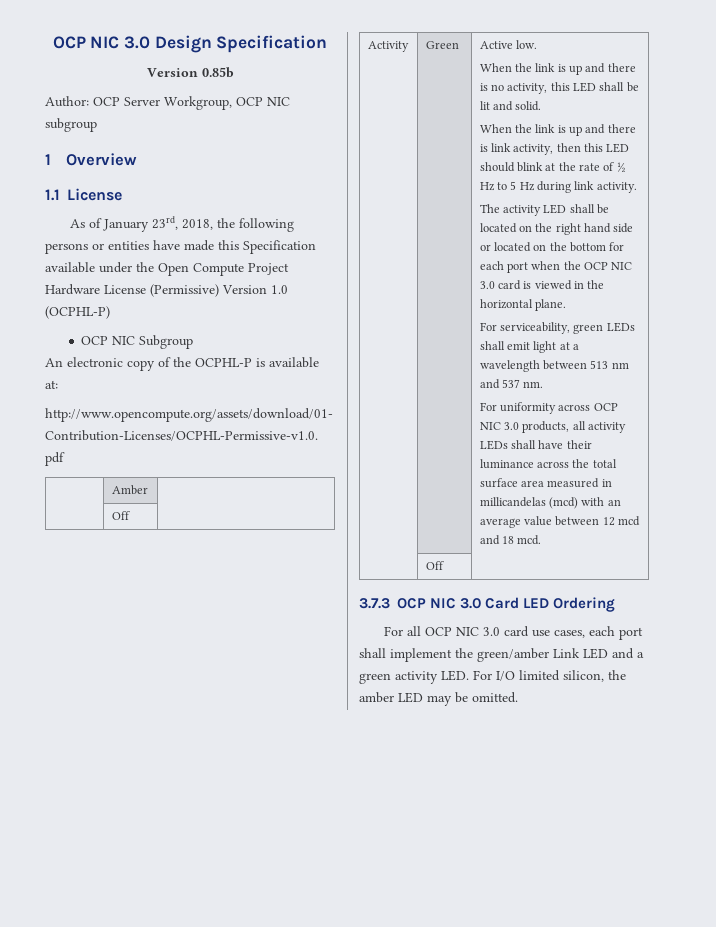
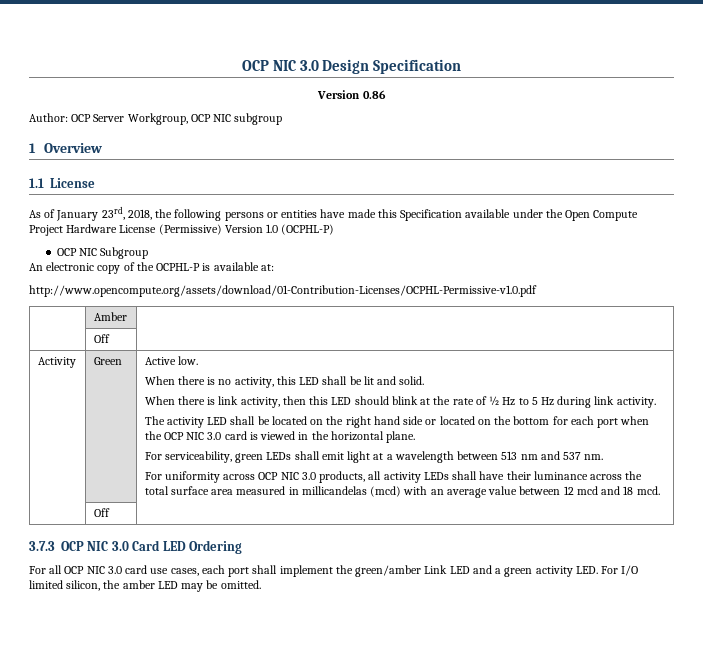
- Version 0.85b
+ Version 0.86
- When the link is up and there is no activity, this LED shall be lit and solid.
+ When there is no activity, this LED shall be lit and solid.
- When the link is up and there is link activity, then this LED should blink at the rate of ½ Hz to 5 Hz during link activity.
+ When there is link activity, then this LED should blink at the rate of ½ Hz to 5 Hz during link activity.

